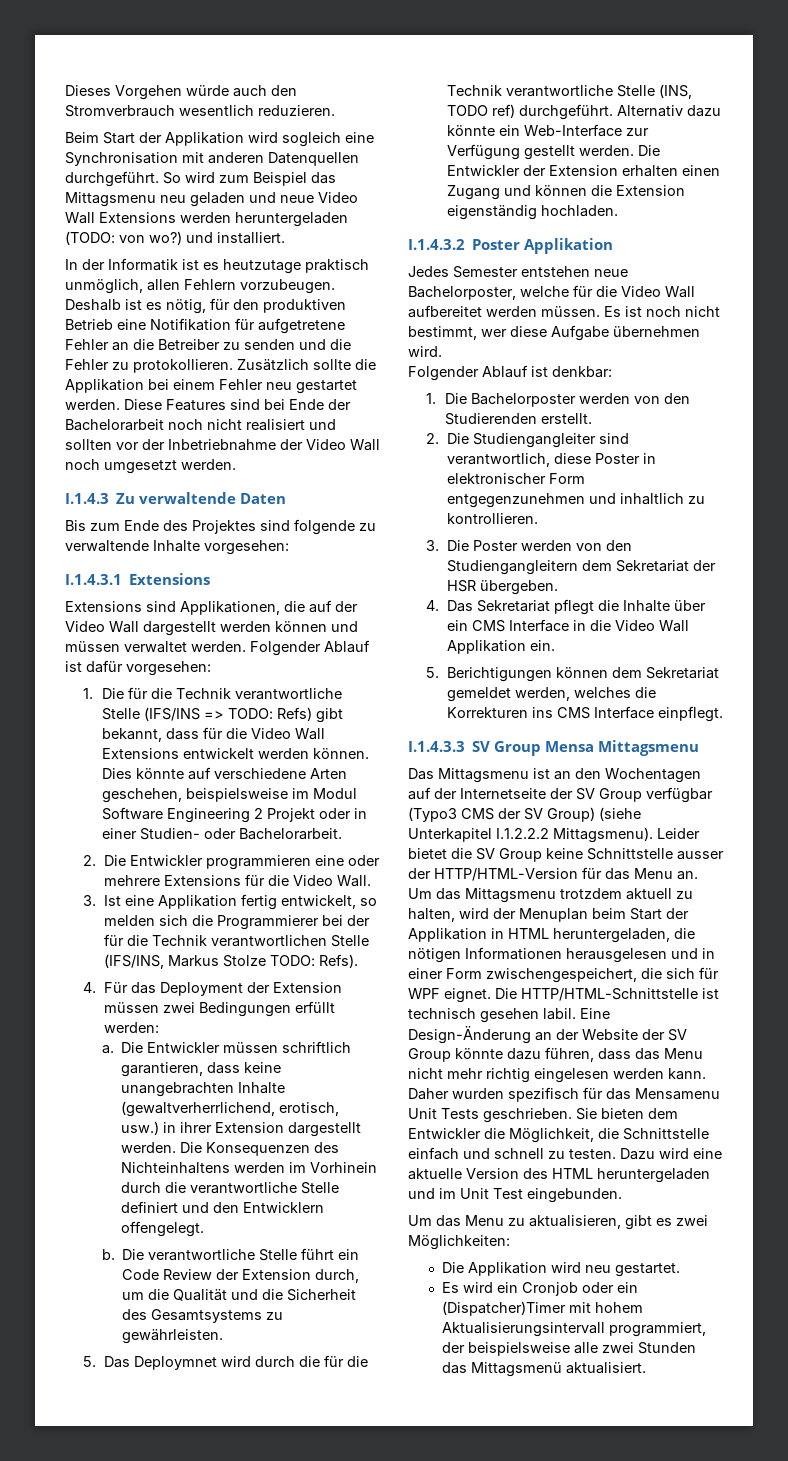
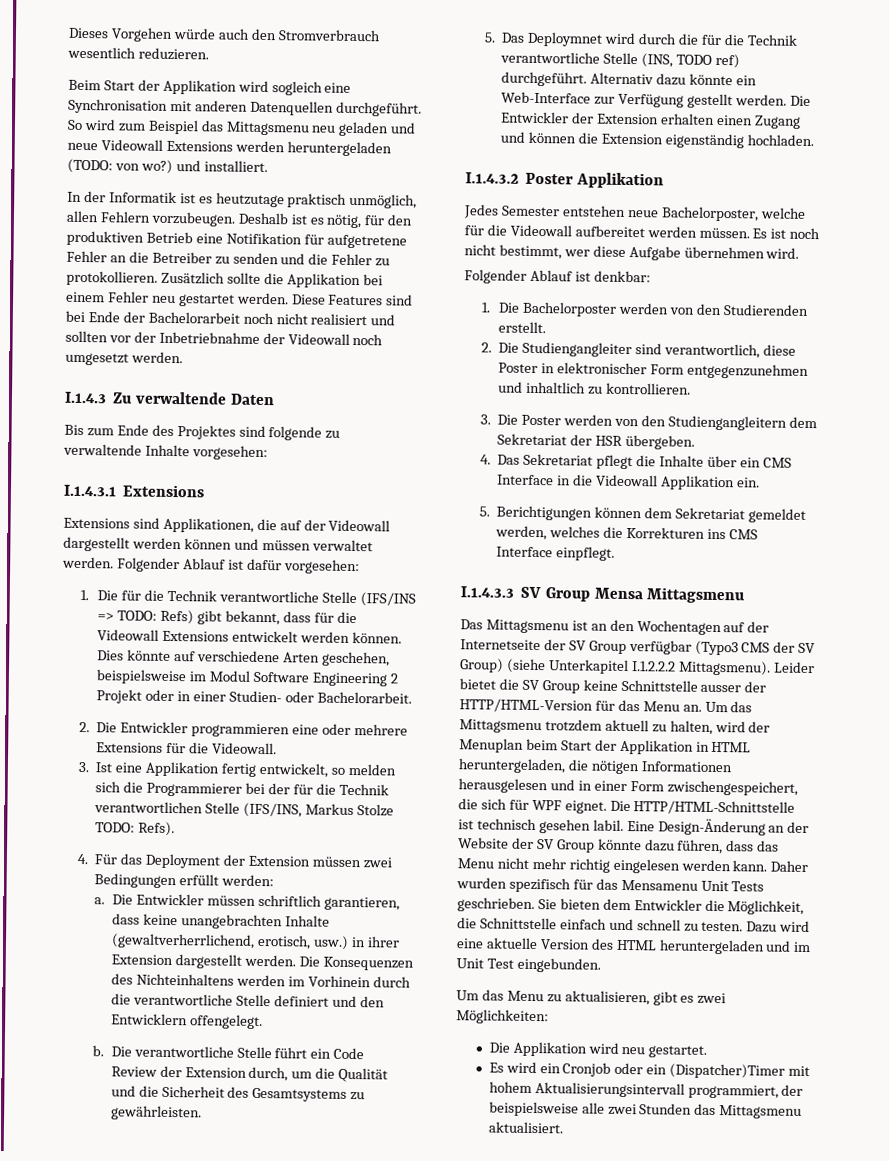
- So wird zum Beispiel das Mittagsmenu neu geladen und neue Video Wall Extensions werden heruntergeladen (TODO: von wo?) und installiert.
+ So wird zum Beispiel das Mittagsmenu neu geladen und neue Videowall Extensions werden heruntergeladen (TODO: von wo?) und installiert.
- Diese Features sind bei Ende der Bachelorarbeit noch nicht realisiert und sollten vor der Inbetriebnahme der Video Wall noch umgesetzt werden.
+ Diese Features sind bei Ende der Bachelorarbeit noch nicht realisiert und sollten vor der Inbetriebnahme der Videowall noch umgesetzt werden.
- Extensions sind Applikationen, die auf der Video Wall dargestellt werden können und müssen verwaltet werden.
+ Extensions sind Applikationen, die auf der Videowall dargestellt werden können und müssen verwaltet werden.
- 1. Die für die Technik verantwortliche Stelle (IFS/INS => TODO: Refs) gibt bekannt, dass für die Video Wall Extensions entwickelt werden können.
+ 1. Die für die Technik verantwortliche Stelle (IFS/INS => TODO: Refs) gibt bekannt, dass für die Videowall Extensions entwickelt werden können.
- 2. Die Entwickler programmieren eine oder mehrere Extensions für die Video Wall.
+ 2. Die Entwickler programmieren eine oder mehrere Extensions für die Videowall.
- Jedes Semester entstehen neue Bachelorposter, welche für die Video Wall aufbereitet werden müssen.
+ Jedes Semester entstehen neue Bachelorposter, welche für die Videowall aufbereitet werden müssen.
- 4. Das Sekretariat pflegt die Inhalte über ein CMS Interface in die Video Wall Applikation ein.
+ 4. Das Sekretariat pflegt die Inhalte über ein CMS Interface in die Videowall Applikation ein.
- Es wird ein Cronjob oder ein (Dispatcher)Timer mit hohem Aktualisierungsintervall programmiert, der beispielsweise alle zwei Stunden das Mittagsmenü aktualisiert.
+ Es wird ein Cronjob oder ein (Dispatcher)Timer mit hohem Aktualisierungsintervall programmiert, der beispielsweise alle zwei Stunden das Mittagsmenu aktualisiert.

